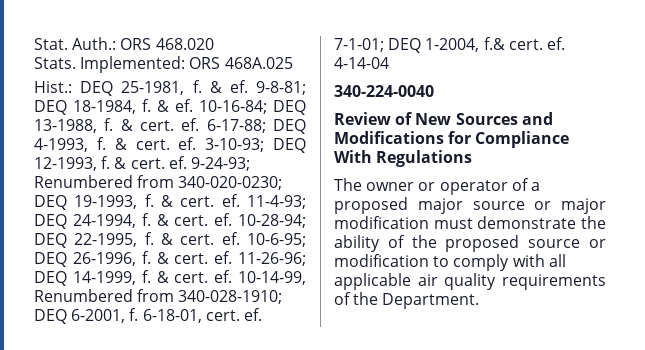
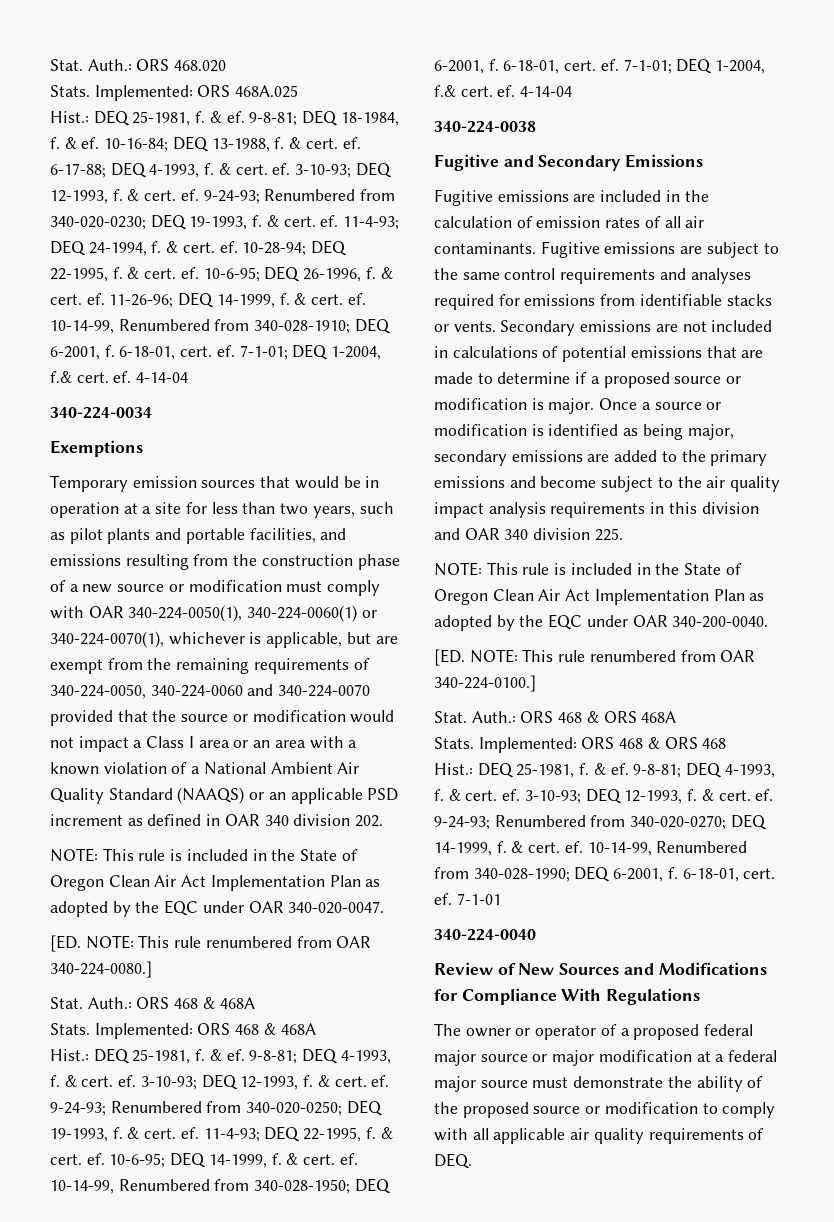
+ 340-224-0034
+ Exemptions
+ Temporary emission sources that would be in operation at a site for less than two years, such as pilot plants and portable facilities, and emissions resulting from the construction phase of a new source or modification must comply with OAR 340-224-0050(1), 340-224-0060(1) or 340-224-0070(1), whichever is applicable, but are exempt from the remaining requirements of 340-224-0050, 340-224-0060 and 340-224-0070 provided that the source or modification would not impact a Class I area or an area with a known violation of a National Ambient Air Quality Standard (NAAQS) or an applicable PSD increment as defined in OAR 340 division 202.
+ NOTE: This rule is included in the State of Oregon Clean Air Act Implementation Plan as adopted by the EQC under OAR 340-020-0047.
+ [ED. NOTE: This rule renumbered from OAR 340-224-0080.]
+ Stat. Auth.: ORS 468 & 468A
+ Stats. Implemented: ORS 468 & 468A
+ Hist.: DEQ 25-1981, f. & ef. 9-8-81; DEQ 4-1993, f. & cert. ef. 3-10-93; DEQ 12-1993, f. & cert. ef. 9-24-93; Renumbered from 340-020-0250; DEQ 19-1993, f. & cert. ef. 11-4-93; DEQ 22-1995, f. & cert. ef. 10-6-95; DEQ 14-1999, f. & cert. ef. 10-14-99, Renumbered from 340-028-1950; DEQ 6-2001, f. 6-18-01, cert. ef. 7-1-01; DEQ 1-2004, f.& cert. ef. 4-14-04
+ 340-224-0038
+ Fugitive and Secondary Emissions
+ Fugitive emissions are included in the calculation of emission rates of all air contaminants. Fugitive emissions are subject to the same control requirements and analyses required for emissions from identifiable stacks or vents. Secondary emissions are not included in calculations of potential emissions that are made to determine if a proposed source or modification is major. Once a source or modification is identified as being major, secondary emissions are added to the primary emissions and become subject to the air quality impact analysis requirements in this division and OAR 340 division 225.
+ NOTE: This rule is included in the State of Oregon Clean Air Act Implementation Plan as adopted by the EQC under OAR 340-200-0040.
+ [ED. NOTE: This rule renumbered from OAR 340-224-0100.]
+ Stat. Auth.: ORS 468 & ORS 468A
+ Stats. Implemented: ORS 468 & ORS 468
+ Hist.: DEQ 25-1981, f. & ef. 9-8-81; DEQ 4-1993, f. & cert. ef. 3-10-93; DEQ 12-1993, f. & cert. ef. 9-24-93; Renumbered from 340-020-0270; DEQ 14-1999, f. & cert. ef. 10-14-99, Renumbered from 340-028-1990; DEQ 6-2001, f. 6-18-01, cert. ef. 7-1-01
- The owner or operator of a proposed major source or major modification must demonstrate the ability of the proposed source or modification to comply with all applicable air quality requirements of the Department.
+ The owner or operator of a proposed federal major source or major modification at a federal major source must demonstrate the ability of the proposed source or modification to comply with all applicable air quality requirements of DEQ.

